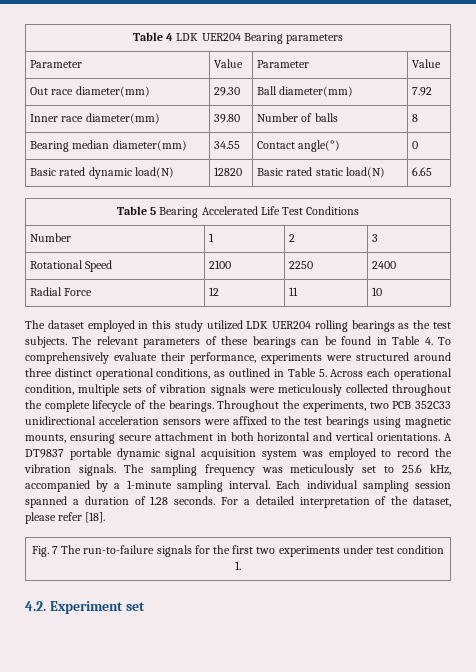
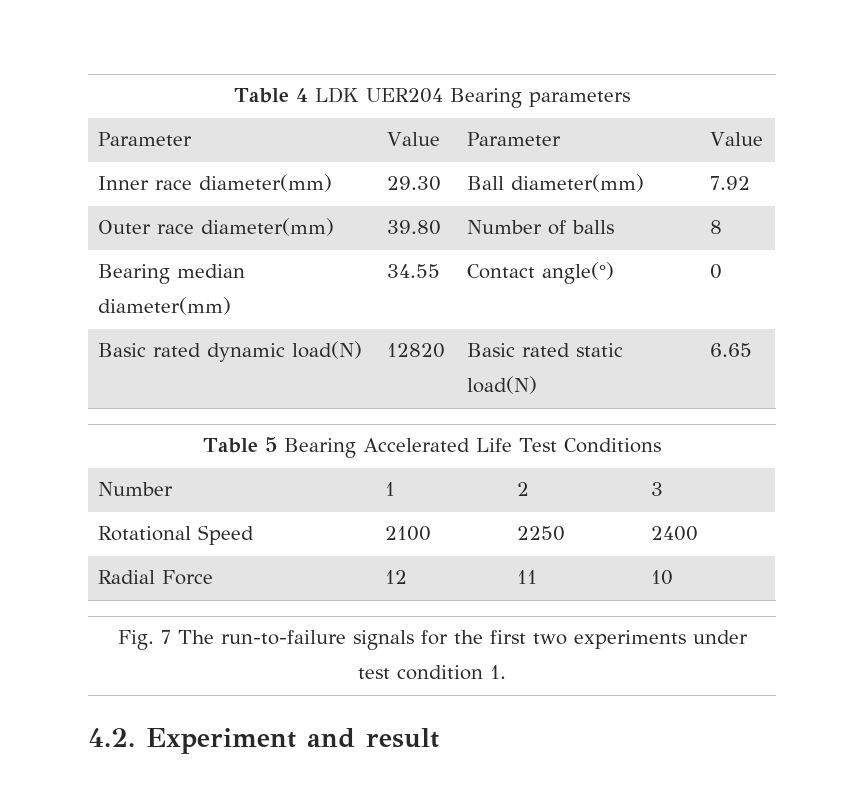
- Out race diameter(mm) | 29.30 | Ball diameter(mm) | 7.92
+ Inner race diameter(mm) | 29.30 | Ball diameter(mm) | 7.92
- Inner race diameter(mm) | 39.80 | Number of balls | 8
+ Outer race diameter(mm) | 39.80 | Number of balls | 8
- The dataset employed in this study utilized LDK UER204 rolling bearings as the test subjects. The relevant parameters of these bearings can be found in Table 4. To comprehensively evaluate their performance, experiments were structured around three distinct operational conditions, as outlined in Table 5. Across each operational condition, multiple sets of vibration signals were meticulously collected throughout the complete lifecycle of the bearings. Throughout the experiments, two PCB 352C33 unidirectional acceleration sensors were affixed to the test bearings using magnetic mounts, ensuring secure attachment in both horizontal and vertical orientations. A DT9837 portable dynamic signal acquisition system was employed to record the vibration signals. The sampling frequency was meticulously set to 25.6 kHz, accompanied by a 1-minute sampling interval. Each individual sampling session spanned a duration of 1.28 seconds. For a detailed interpretation of the dataset, please refer [18].
- 4.2. Experiment set
+ 4.2. Experiment and result

